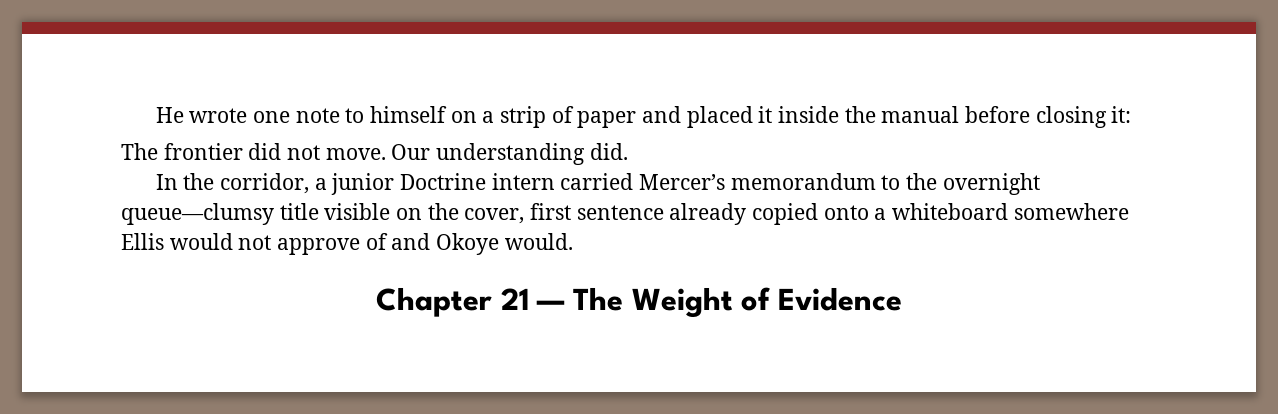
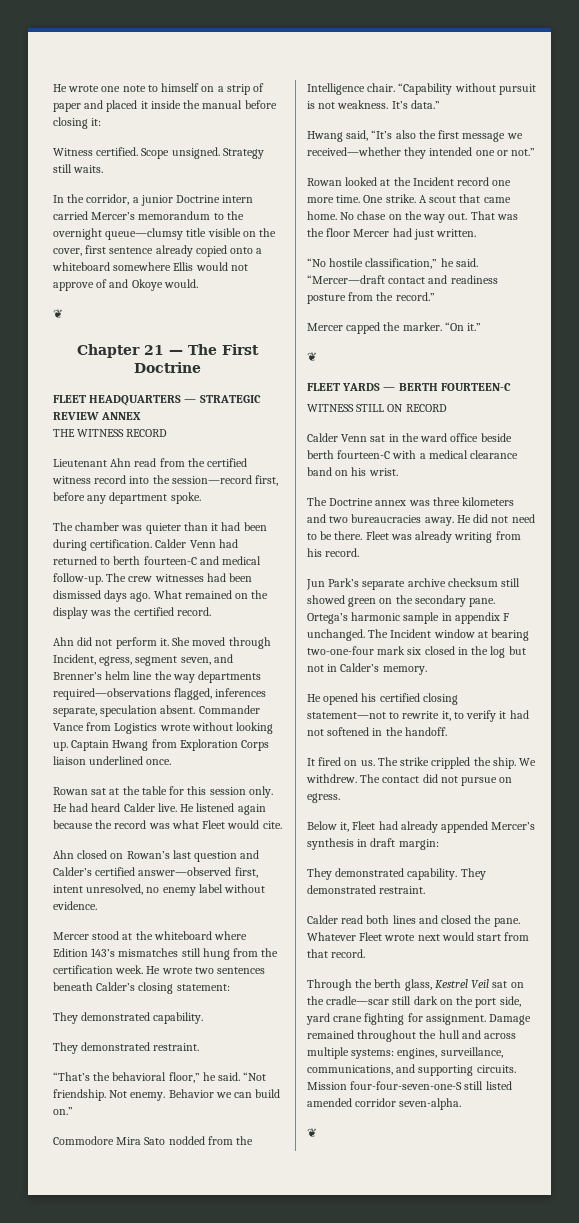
- The frontier did not move. Our understanding did.
+ Witness certified. Scope unsigned. Strategy still waits.
  In the corridor, a junior Doctrine intern carried Mercer’s memorandum to the overnight queue—clumsy title visible on the cover, first sentence already copied onto a whiteboard somewhere Ellis would not approve of and Okoye would.
+ ❦
- Chapter 21 — The Weight of Evidence
+ Chapter 21 — The First Doctrine
+ FLEET HEADQUARTERS — STRATEGIC REVIEW ANNEX
+ THE WITNESS RECORD
+ Lieutenant Ahn read from the certified witness record into the session—record first, before any department spoke.
+ The chamber was quieter than it had been during certification. Calder Venn had returned to berth fourteen-C and medical follow-up. The crew witnesses had been dismissed days ago. What remained on the display was the certified record.
+ Ahn did not perform it. She moved through Incident, egress, segment seven, and Brenner’s helm line the way departments required—observations flagged, inferences separate, speculation absent. Commander Vance from Logistics wrote without looking up. Captain Hwang from Exploration Corps liaison underlined once.
+ Rowan sat at the table for this session only. He had heard Calder live. He listened again because the record was what Fleet would cite.
+ Ahn closed on Rowan’s last question and Calder’s certified answer—observed first, intent unresolved, no enemy label without evidence.
+ Mercer stood at the whiteboard where Edition 143’s mismatches still hung from the certification week. He wrote two sentences beneath Calder’s closing statement:
+ They demonstrated capability.
+ They demonstrated restraint.
+ “That’s the behavioral floor,” he said. “Not friendship. Not enemy. Behavior we can build on.”
+ Commodore Mira Sato nodded from the Intelligence chair. “Capability without pursuit is not weakness. It’s data.”
+ Hwang said, “It’s also the first message we received—whether they intended one or not.”
+ Rowan looked at the Incident record one more time. One strike. A scout that came home. No chase on the way out. That was the floor Mercer had just written.
+ “No hostile classification,” he said. “Mercer—draft contact and readiness posture from the record.”
+ Mercer capped the marker. “On it.”
+ ❦
+ FLEET YARDS — BERTH FOURTEEN-C
+ WITNESS STILL ON RECORD
+ Calder Venn sat in the ward office beside berth fourteen-C with a medical clearance band on his wrist.
+ The Doctrine annex was three kilometers and two bureaucracies away. He did not need to be there. Fleet was already writing from his record.
+ Jun Park’s separate archive checksum still showed green on the secondary pane. Ortega’s harmonic sample in appendix F unchanged. The Incident window at bearing two-one-four mark six closed in the log but not in Calder’s memory.
+ He opened his certified closing statement—not to rewrite it, to verify it had not softened in the handoff.
+ It fired on us. The strike crippled the ship. We withdrew. The contact did not pursue on egress.
+ Below it, Fleet had already appended Mercer’s synthesis in draft margin:
+ They demonstrated capability. They demonstrated restraint.
+ Calder read both lines and closed the pane. Whatever Fleet wrote next would start from that record.
+ Through the berth glass, Kestrel Veil sat on the cradle—scar still dark on the port side, yard crane fighting for assignment. Damage remained throughout the hull and across multiple systems: engines, surveillance, communications, and supporting circuits. Mission four-four-seven-one-S still listed amended corridor seven-alpha.
+ ❦

